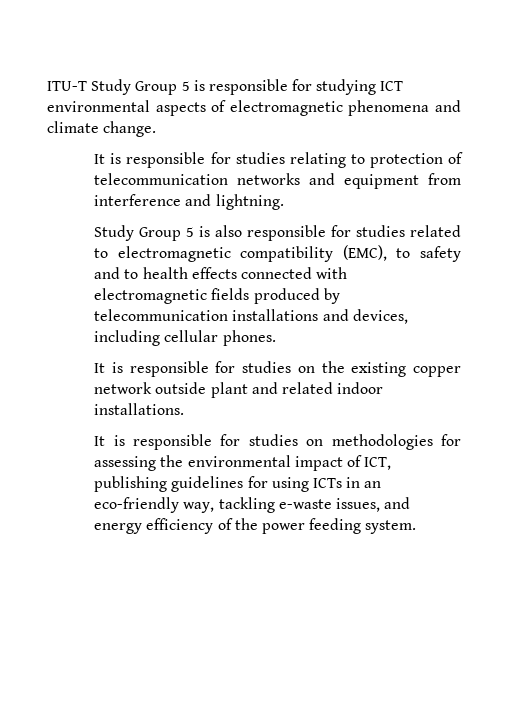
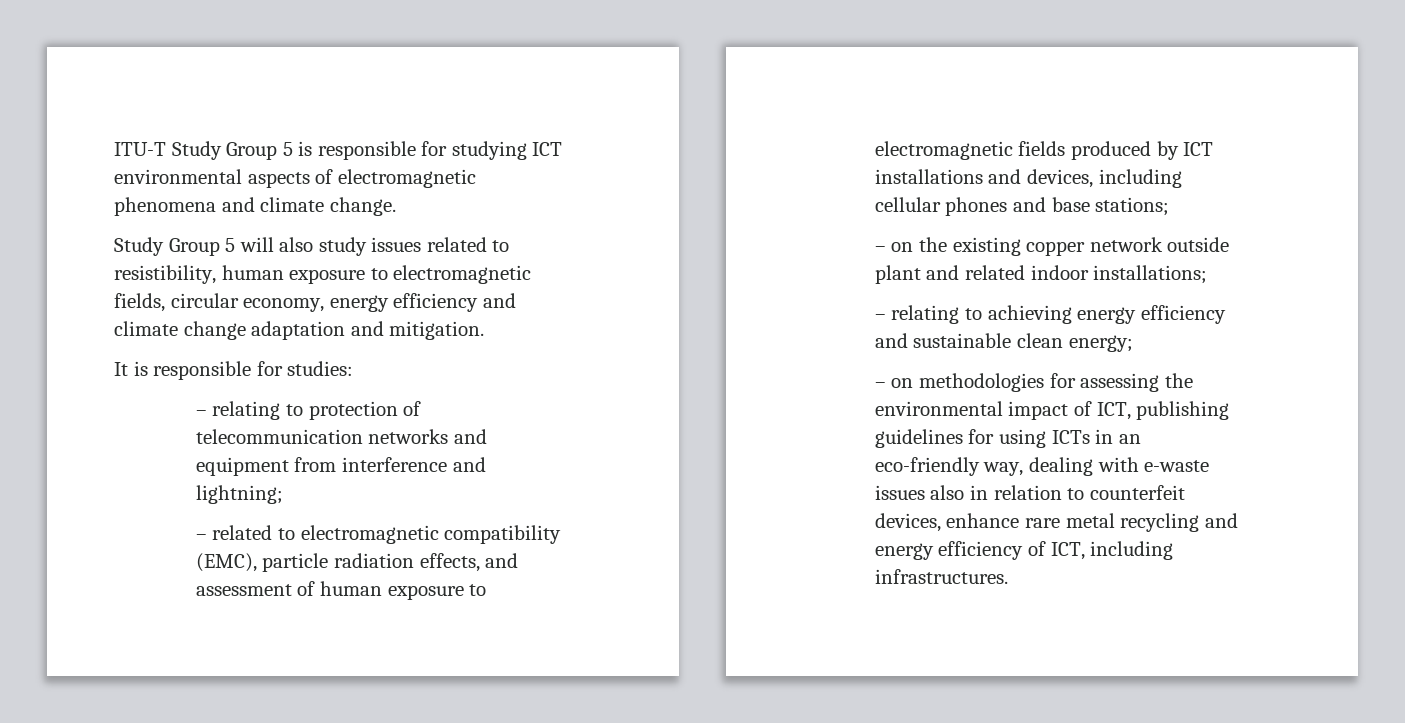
- It is responsible for studies relating to protection of telecommunication networks and equipment from interference and lightning.
- Study Group 5 is also responsible for studies related to electromagnetic compatibility (EMC), to safety and to health effects connected with electromagnetic fields produced by telecommunication installations and devices, including cellular phones.
- It is responsible for studies on the existing copper network outside plant and related indoor installations.
- It is responsible for studies on methodologies for assessing the environmental impact of ICT, publishing guidelines for using ICTs in an eco-friendly way, tackling e-waste issues, and energy efficiency of the power feeding system.
+ Study Group 5 will also study issues related to resistibility, human exposure to electromagnetic fields, circular economy, energy efficiency and climate change adaptation and mitigation.
+ It is responsible for studies:
+ – relating to protection of telecommunication networks and equipment from interference and lightning;
+ – related to electromagnetic compatibility (EMC), particle radiation effects, and assessment of human exposure to electromagnetic fields produced by ICT installations and devices, including cellular phones and base stations;
+ – on the existing copper network outside plant and related indoor installations;
+ – relating to achieving energy efficiency and sustainable clean energy;
+ – on methodologies for assessing the environmental impact of ICT, publishing guidelines for using ICTs in an eco-friendly way, dealing with e-waste issues also in relation to counterfeit devices, enhance rare metal recycling and energy efficiency of ICT, including infrastructures.

